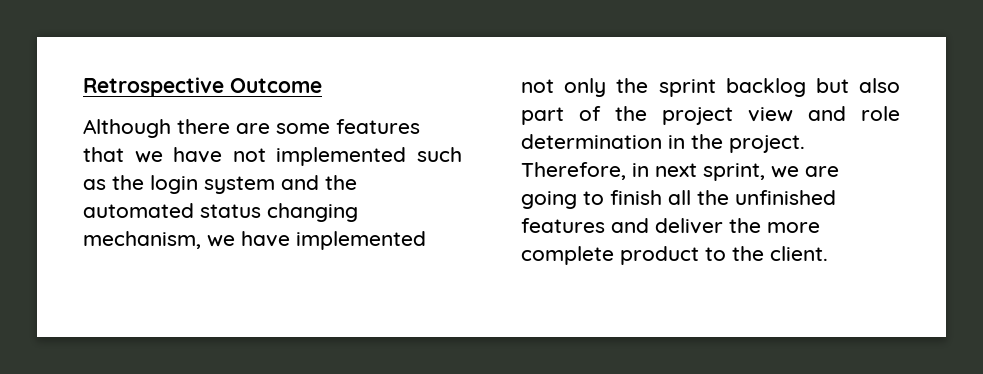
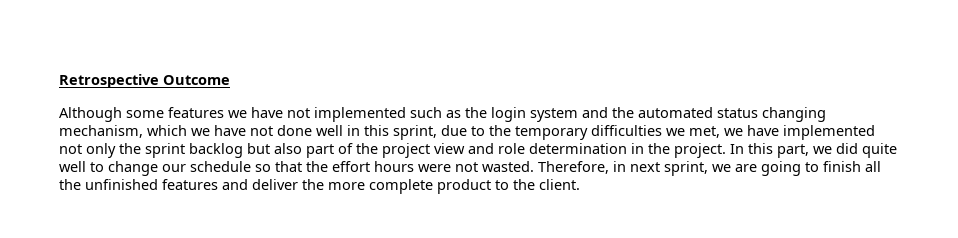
- Although there are some features that we have not implemented such as the login system and the automated status changing mechanism, we have implemented not only the sprint backlog but also part of the project view and role determination in the project.
+ Although some features we have not implemented such as the login system and the automated status changing mechanism, which we have not done well in this sprint, due to the temporary difficulties we met, we have implemented not only the sprint backlog but also part of the project view and role determination in the project.
+ In this part, we did quite well to change our schedule so that the effort hours were not wasted.

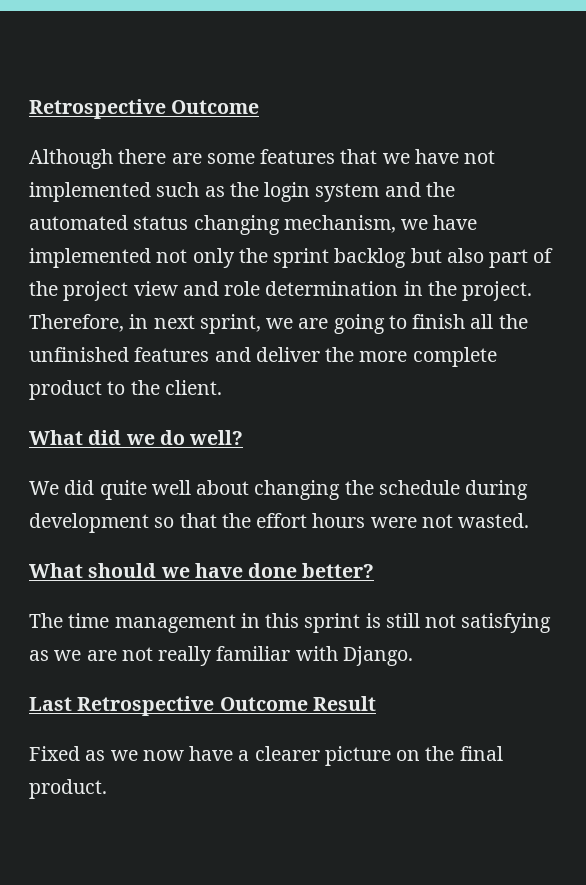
- Although some features we have not implemented such as the login system and the automated status changing mechanism, which we have not done well in this sprint, due to the temporary difficulties we met, we have implemented not only the sprint backlog but also part of the project view and role determination in the project.
+ Although there are some features that we have not implemented such as the login system and the automated status changing mechanism, we have implemented not only the sprint backlog but also part of the project view and role determination in the project.
- In this part, we did quite well to change our schedule so that the effort hours were not wasted.
+ What did we do well?
+ We did quite well about changing the schedule during development so that the effort hours were not wasted.
+ What should we have done better?
+ The time management in this sprint is still not satisfying as we are not really familiar with Django.
+ Last Retrospective Outcome Result
+ Fixed as we now have a clearer picture on the final product.

